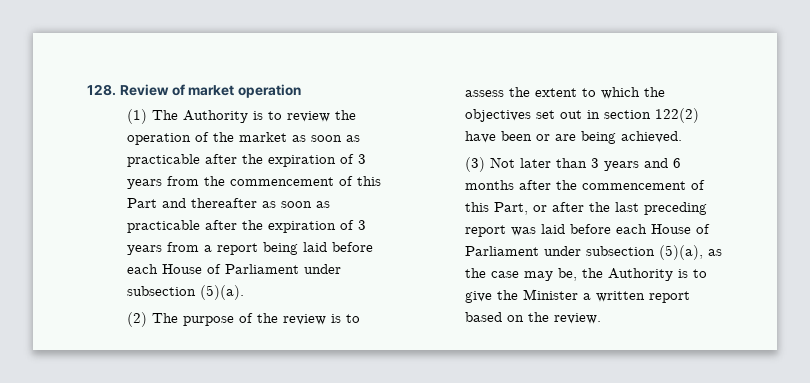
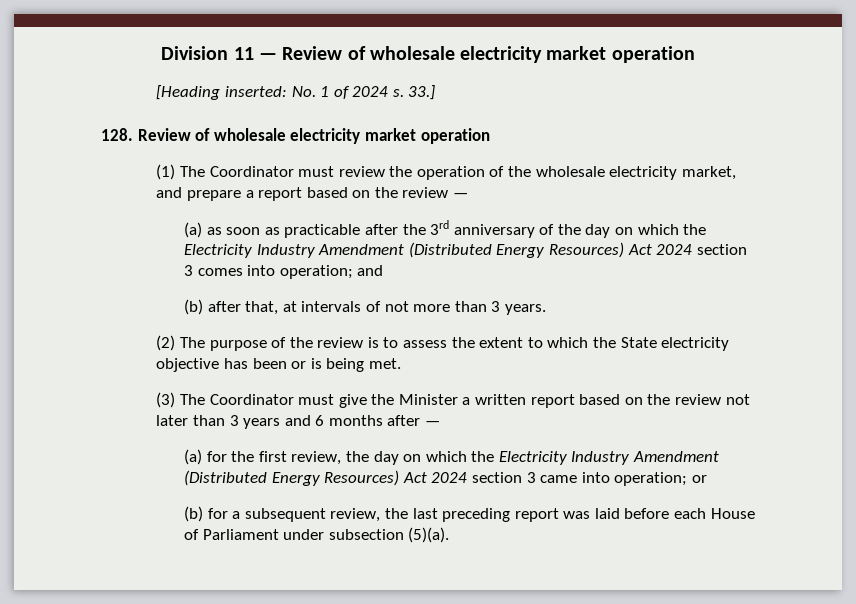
+ Division 11 — Review of wholesale electricity market operation
+ [Heading inserted: No. 1 of 2024 s. 33.]
- 128. Review of market operation
+ 128. Review of wholesale electricity market operation
- (1) The Authority is to review the operation of the market as soon as practicable after the expiration of 3 years from the commencement of this Part and thereafter as soon as practicable after the expiration of 3 years from a report being laid before each House of Parliament under subsection (5)(a).
+ (1) The Coordinator must review the operation of the wholesale electricity market, and prepare a report based on the review —
+ (a) as soon as practicable after the 3rd anniversary of the day on which the Electricity Industry Amendment (Distributed Energy Resources) Act 2024 section 3 comes into operation; and
+ (b) after that, at intervals of not more than 3 years.
- (2) The purpose of the review is to assess the extent to which the objectives set out in section 122(2) have been or are being achieved.
- (3) Not later than 3 years and 6 months after the commencement of this Part, or after the last preceding report was laid before each House of Parliament under subsection (5)(a), as the case may be, the Authority is to give the Minister a written report based on the review.
+ (2) The purpose of the review is to assess the extent to which the State electricity objective has been or is being met.
+ (3) The Coordinator must give the Minister a written report based on the review not later than 3 years and 6 months after —
+ (a) for the first review, the day on which the Electricity Industry Amendment (Distributed Energy Resources) Act 2024 section 3 came into operation; or
+ (b) for a subsequent review, the last preceding report was laid before each House of Parliament under subsection (5)(a).

